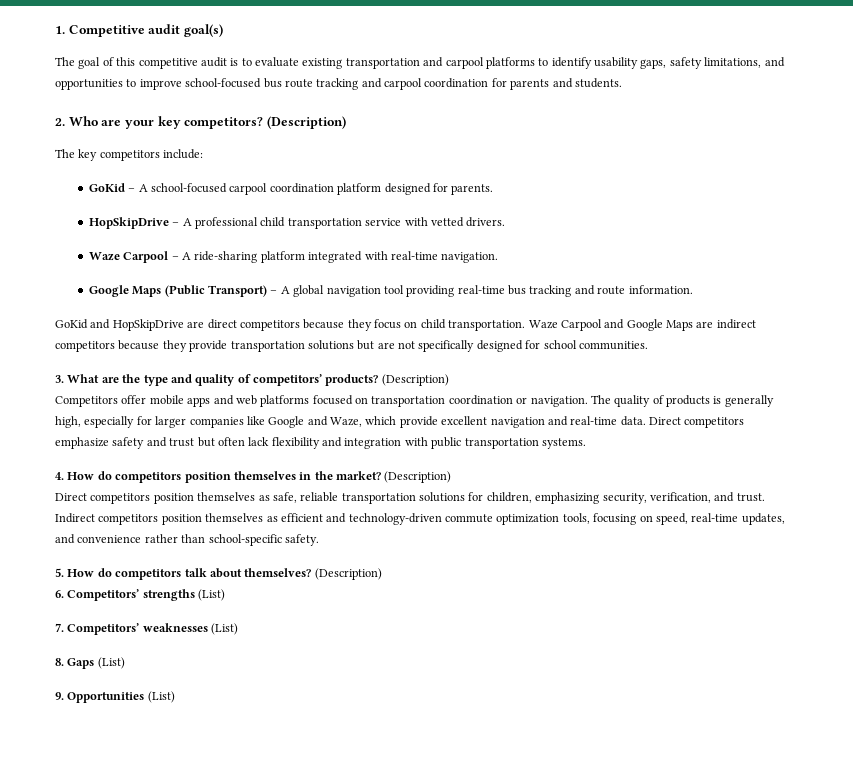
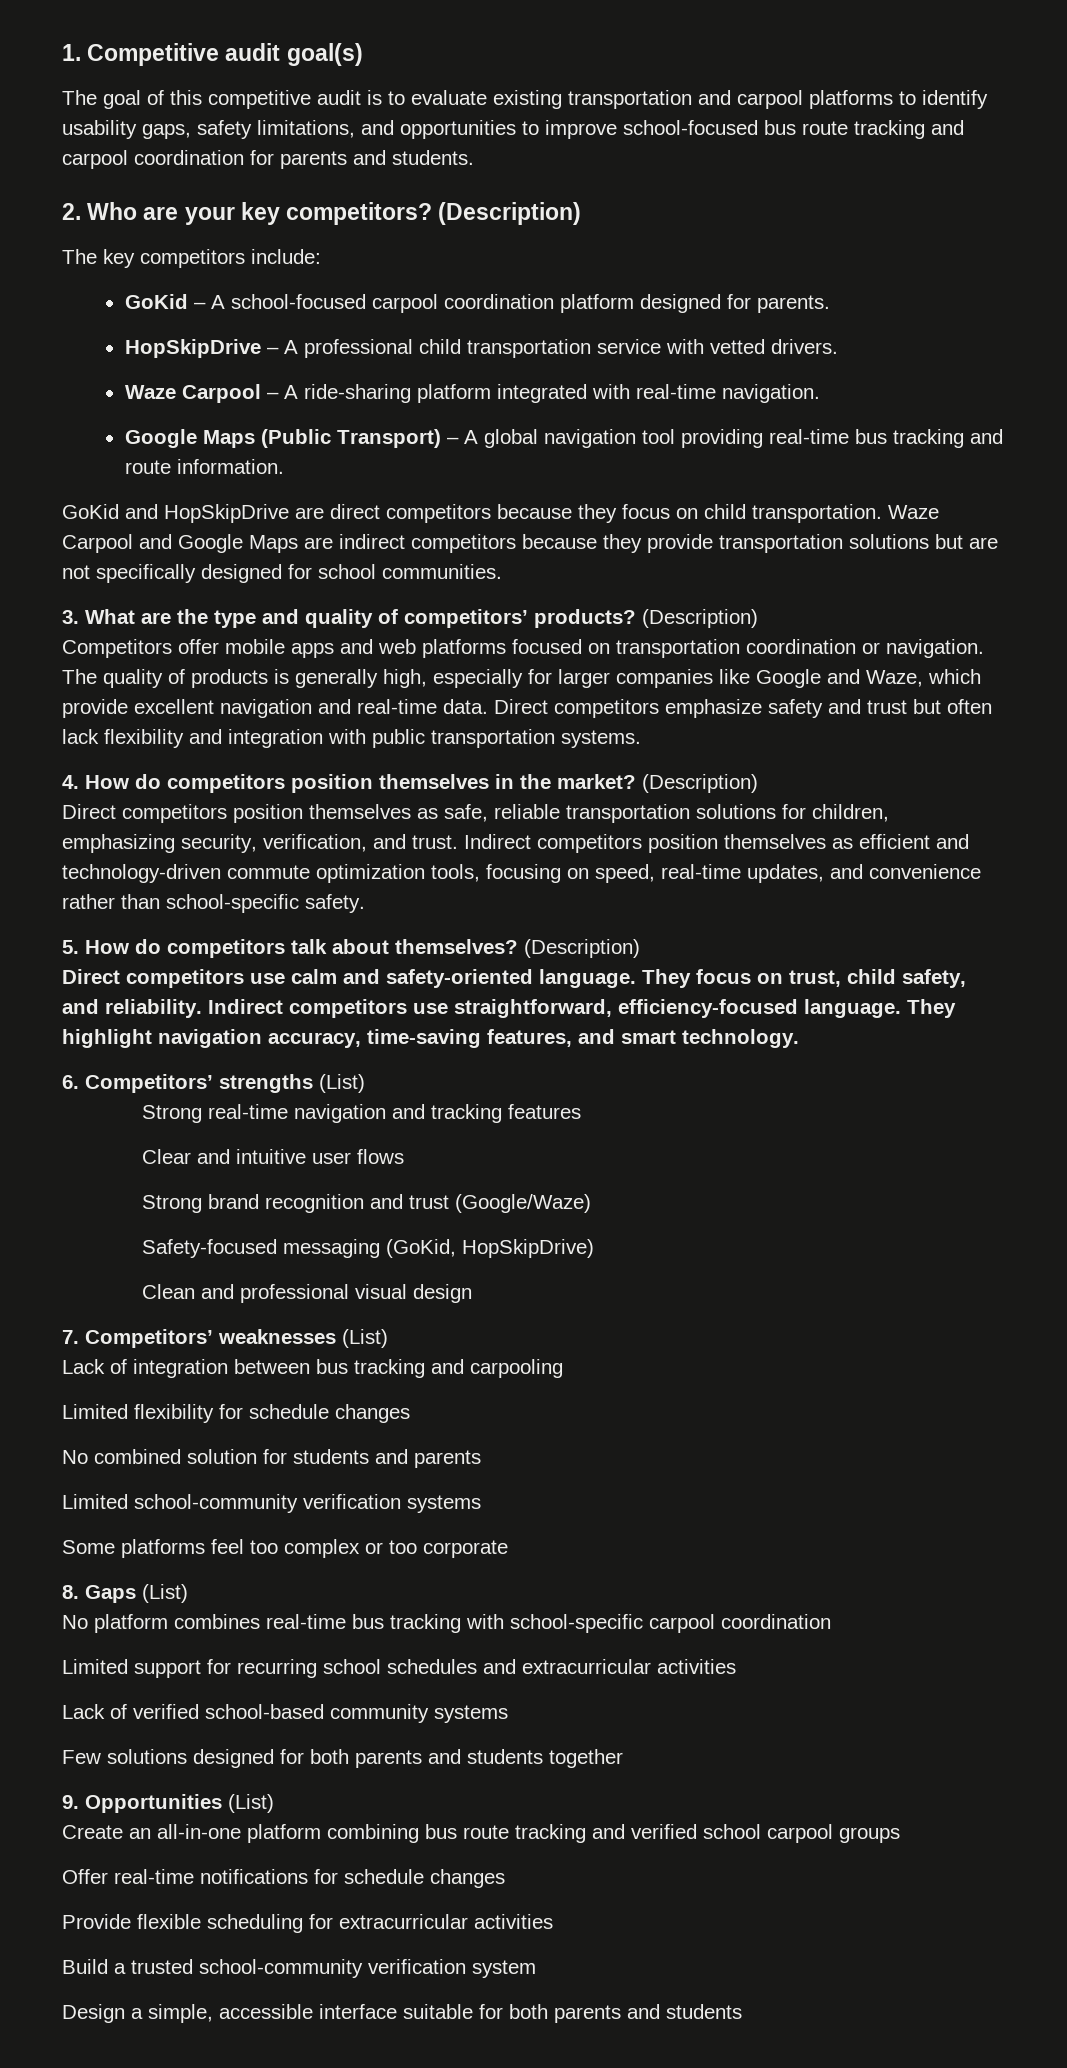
+ Direct competitors use calm and safety-oriented language. They focus on trust, child safety, and reliability. Indirect competitors use straightforward, efficiency-focused language. They highlight navigation accuracy, time-saving features, and smart technology.
  6. Competitors’ strengths (List)
+ Strong real-time navigation and tracking features
+ Clear and intuitive user flows
+ Strong brand recognition and trust (Google/Waze)
+ Safety-focused messaging (GoKid, HopSkipDrive)
+ Clean and professional visual design
  7. Competitors’ weaknesses (List)
+ Lack of integration between bus tracking and carpooling
+ Limited flexibility for schedule changes
+ No combined solution for students and parents
+ Limited school-community verification systems
+ Some platforms feel too complex or too corporate
  8. Gaps (List)
+ No platform combines real-time bus tracking with school-specific carpool coordination
+ Limited support for recurring school schedules and extracurricular activities
+ Lack of verified school-based community systems
+ Few solutions designed for both parents and students together
  9. Opportunities (List)
+ Create an all-in-one platform combining bus route tracking and verified school carpool groups
+ Offer real-time notifications for schedule changes
+ Provide flexible scheduling for extracurricular activities
+ Build a trusted school-community verification system
+ Design a simple, accessible interface suitable for both parents and students

